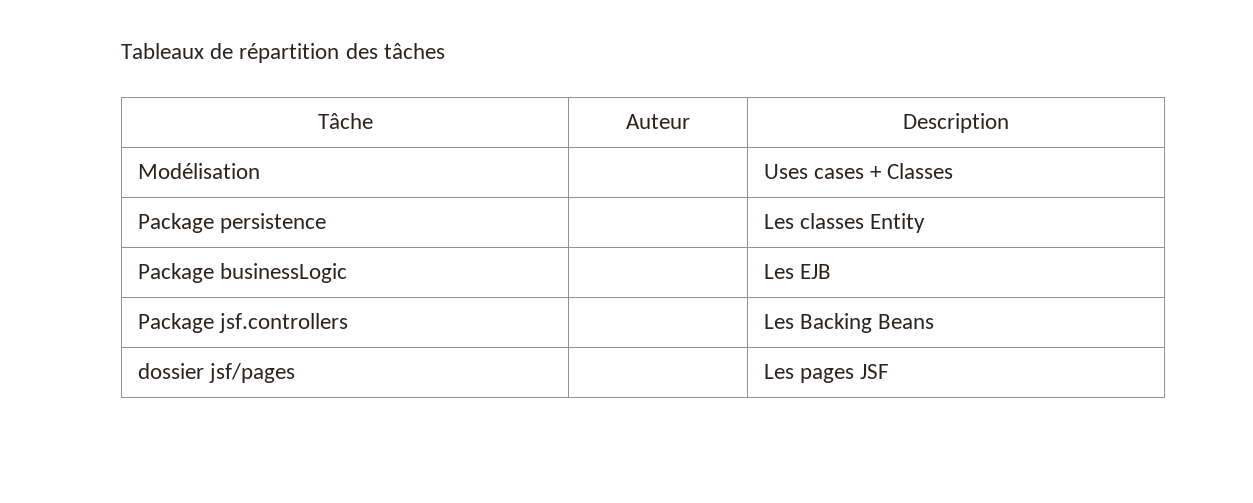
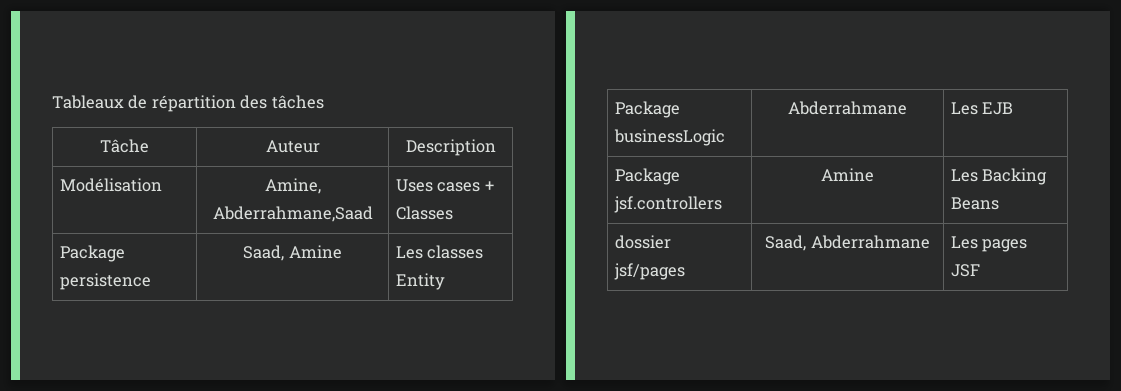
- Modélisation | | Uses cases + Classes
+ Modélisation | Amine, Abderrahmane,Saad | Uses cases + Classes
- Package persistence | | Les classes Entity
+ Package persistence | Saad, Amine | Les classes Entity
- Package businessLogic | | Les EJB
+ Package businessLogic | Abderrahmane | Les EJB
- Package jsf.controllers | | Les Backing Beans
+ Package jsf.controllers | Amine | Les Backing Beans
- dossier jsf/pages | | Les pages JSF
+ dossier jsf/pages | Saad, Abderrahmane | Les pages JSF

